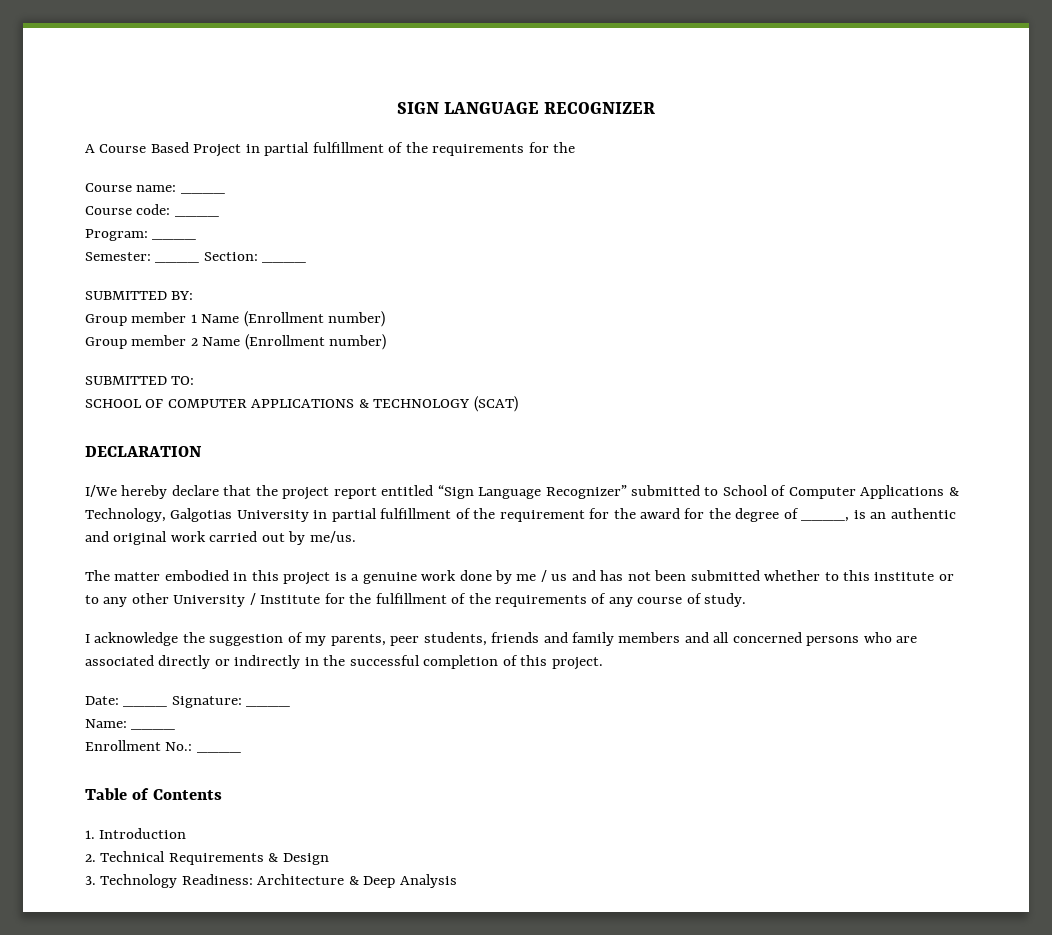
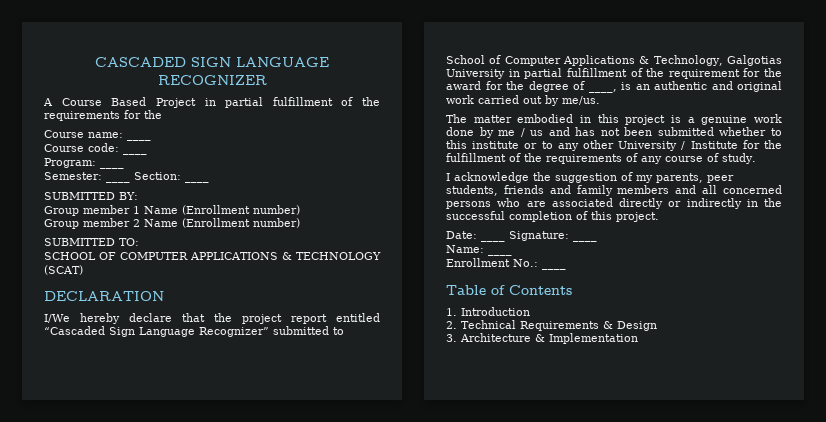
- SIGN LANGUAGE RECOGNIZER
+ CASCADED SIGN LANGUAGE RECOGNIZER
- I/We hereby declare that the project report entitled “Sign Language Recognizer” submitted to School of Computer Applications & Technology, Galgotias University in partial fulfillment of the requirement for the award for the degree of ____, is an authentic and original work carried out by me/us.
+ I/We hereby declare that the project report entitled “Cascaded Sign Language Recognizer” submitted to School of Computer Applications & Technology, Galgotias University in partial fulfillment of the requirement for the award for the degree of ____, is an authentic and original work carried out by me/us.
- 3. Technology Readiness: Architecture & Deep Analysis
+ 3. Architecture & Implementation

